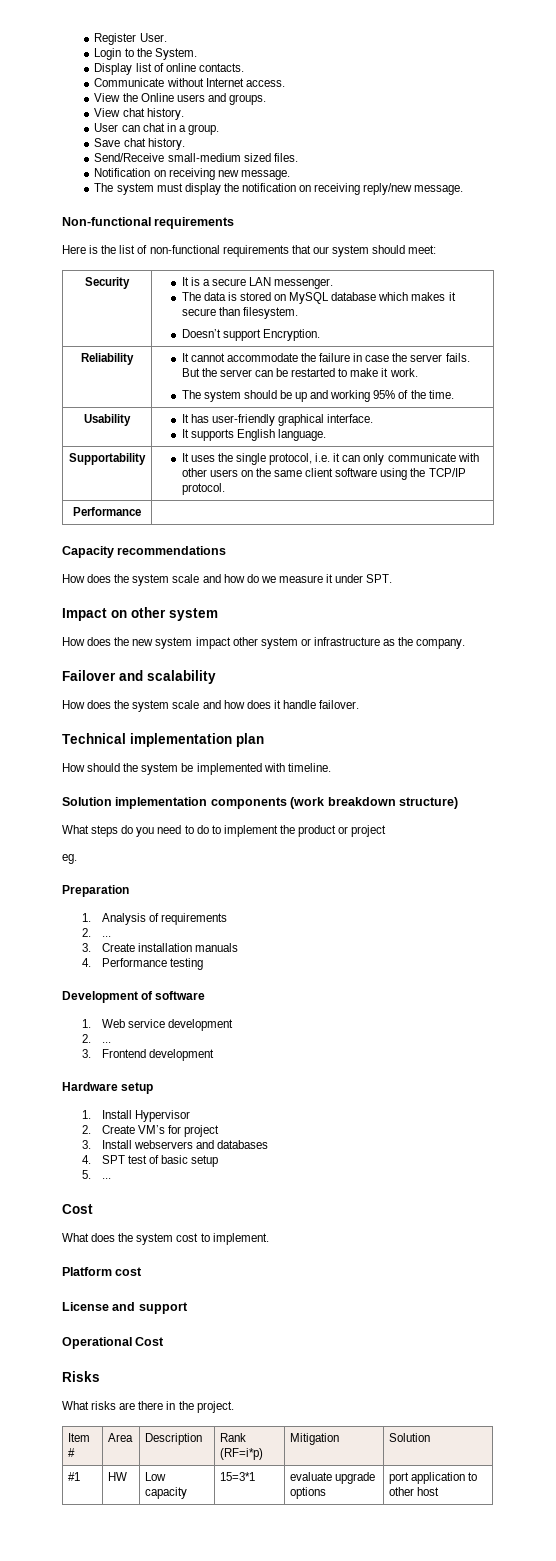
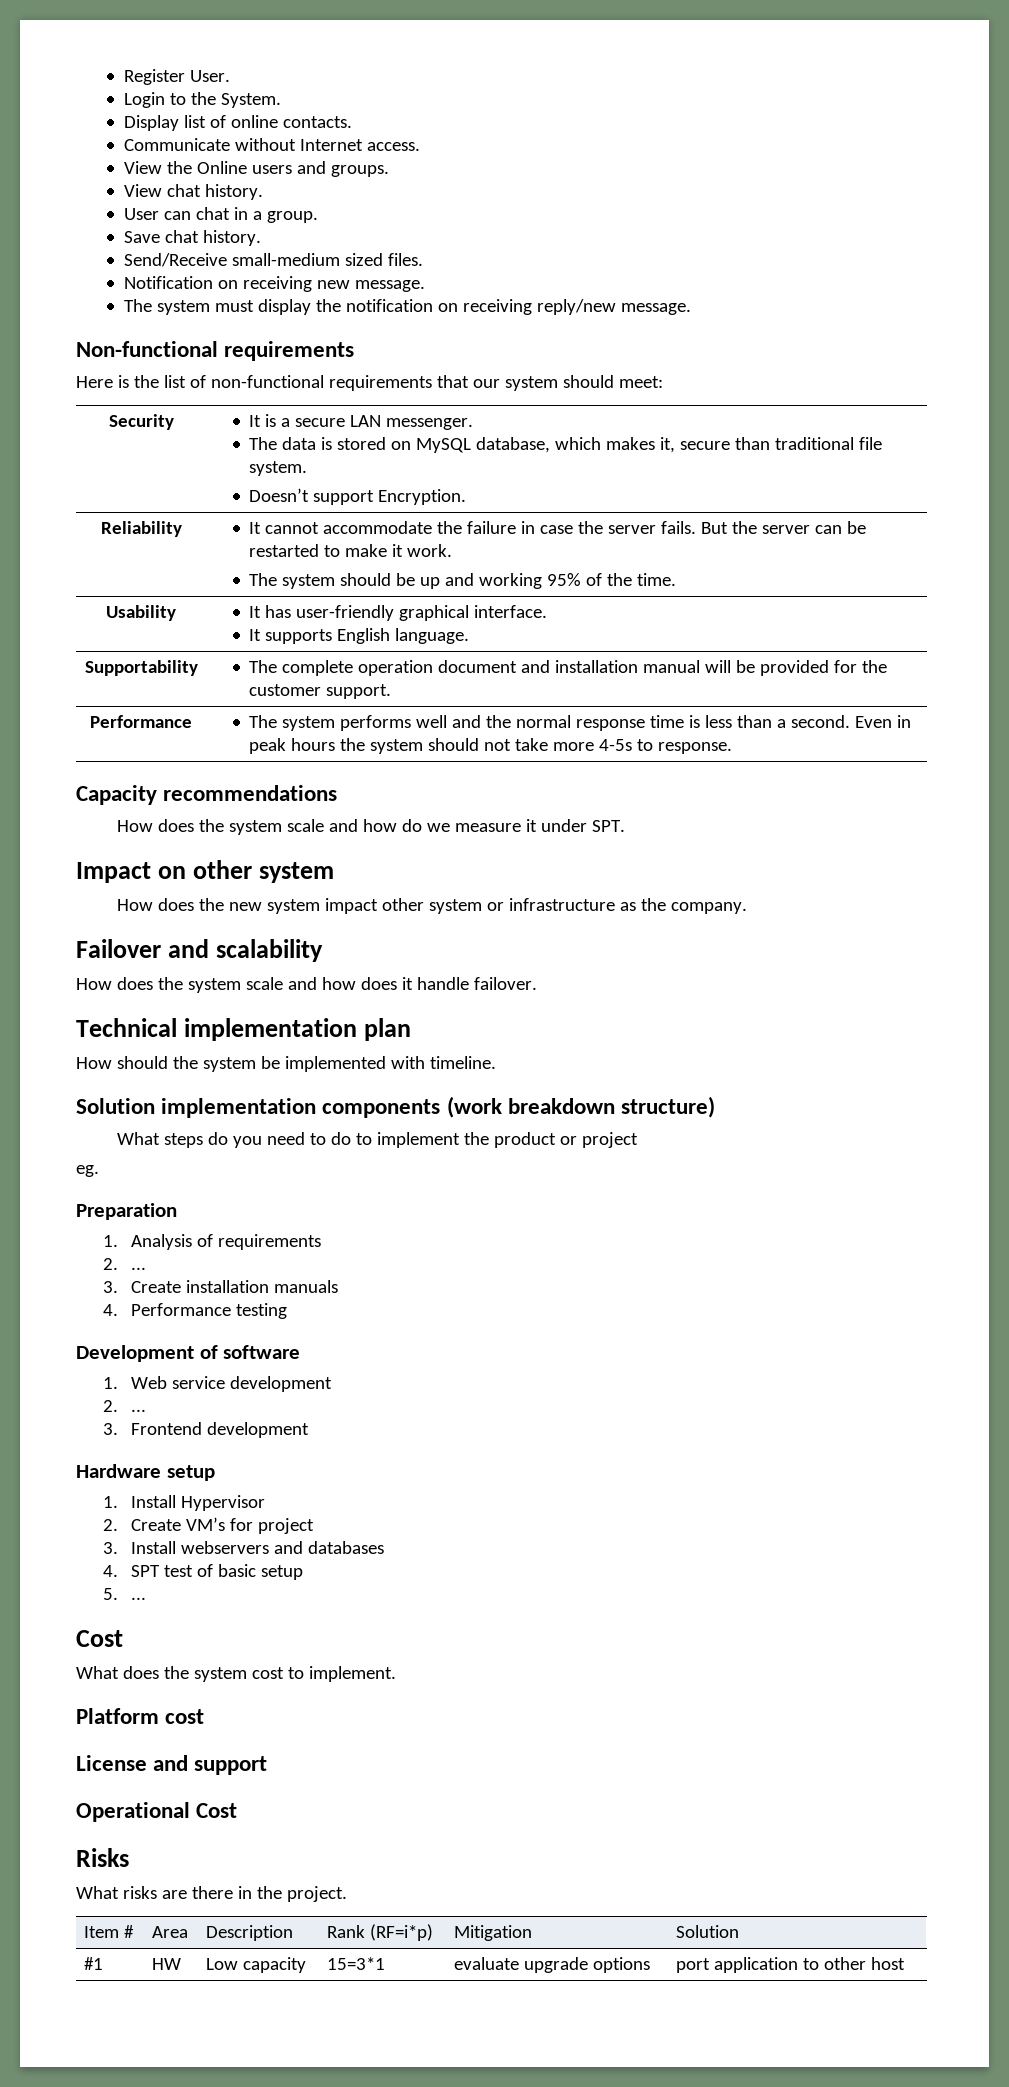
  Security | It is a secure LAN messenger.
- The data is stored on MySQL database which makes it secure than filesystem.
+ The data is stored on MySQL database, which makes it, secure than traditional file system.
- Supportability | It uses the single protocol, i.e. it can only communicate with other users on the same client software using the TCP/IP protocol.
- Performance |
+ Supportability | The complete operation document and installation manual will be provided for the customer support.
+ Performance | The system performs well and the normal response time is less than a second. Even in peak hours the system should not take more 4-5s to response.

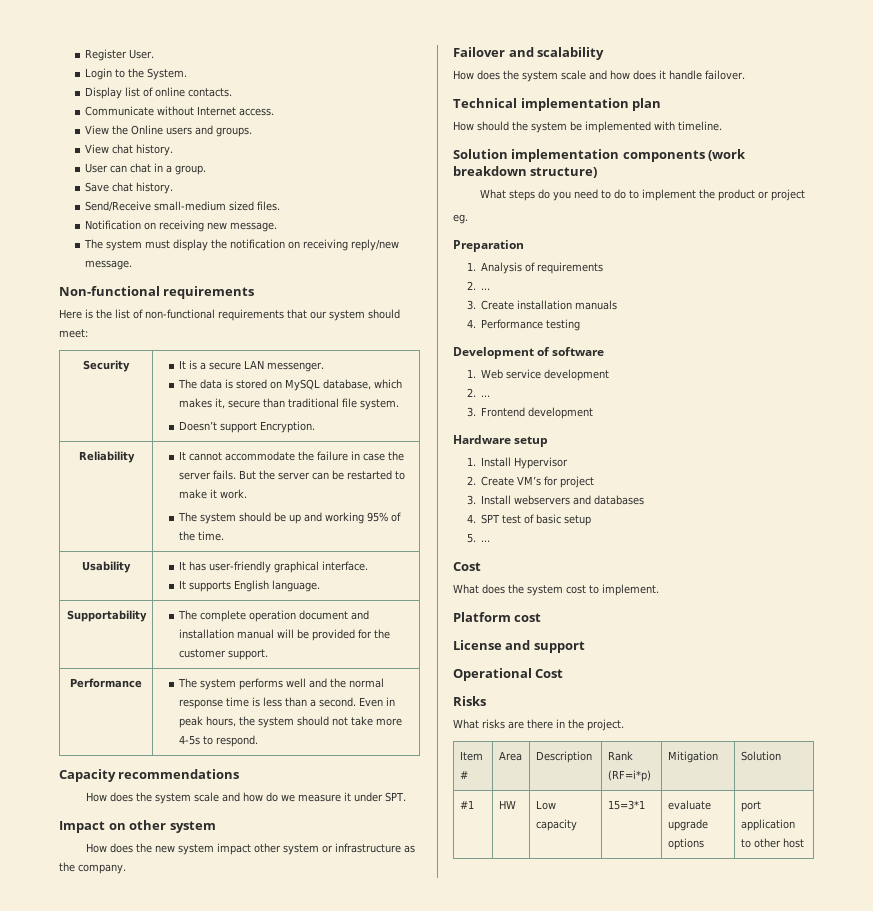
- Performance | The system performs well and the normal response time is less than a second. Even in peak hours the system should not take more 4-5s to response.
+ Performance | The system performs well and the normal response time is less than a second. Even in peak hours, the system should not take more 4-5s to respond.

